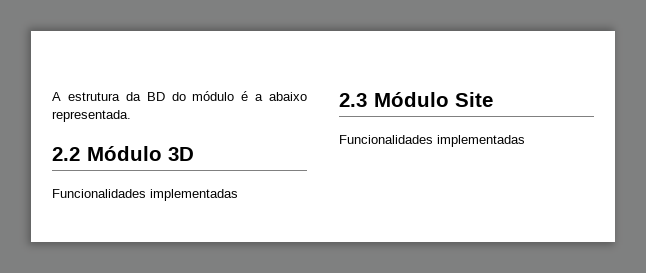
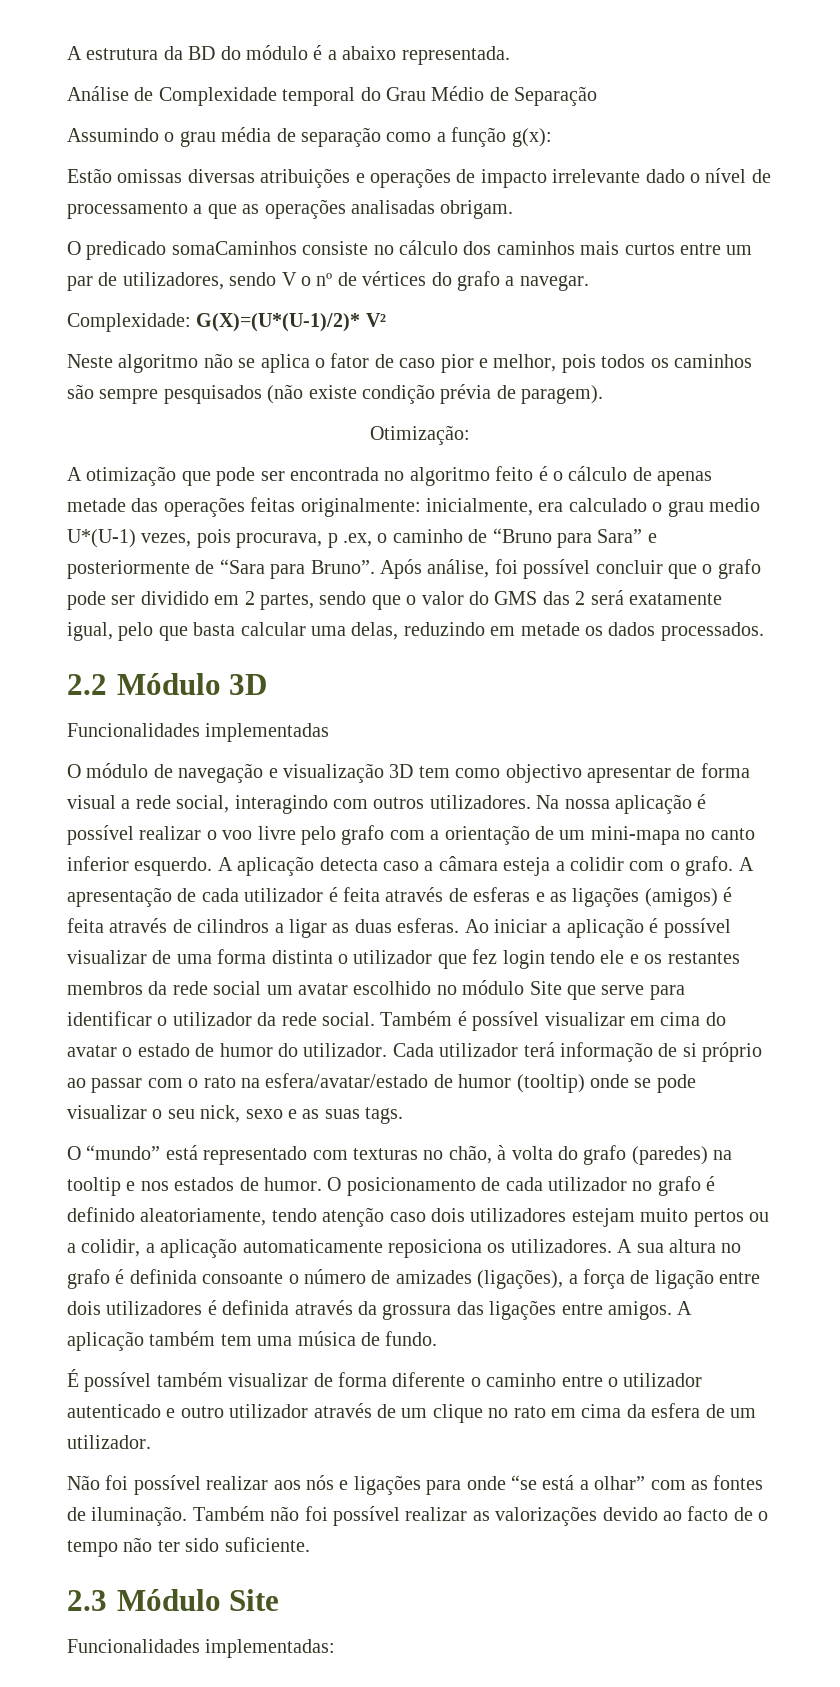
+ Análise de Complexidade temporal do Grau Médio de Separação
+ Assumindo o grau média de separação como a função g(x):
+ Estão omissas diversas atribuições e operações de impacto irrelevante dado o nível de processamento a que as operações analisadas obrigam.
+ O predicado somaCaminhos consiste no cálculo dos caminhos mais curtos entre um par de utilizadores, sendo V o nº de vértices do grafo a navegar.
+ Complexidade: G(X)=(U*(U-1)/2)* V²
+ Neste algoritmo não se aplica o fator de caso pior e melhor, pois todos os caminhos são sempre pesquisados (não existe condição prévia de paragem).
+ Otimização:
+ A otimização que pode ser encontrada no algoritmo feito é o cálculo de apenas metade das operações feitas originalmente: inicialmente, era calculado o grau medio U*(U-1) vezes, pois procurava, p .ex, o caminho de “Bruno para Sara” e posteriormente de “Sara para Bruno”. Após análise, foi possível concluir que o grafo pode ser dividido em 2 partes, sendo que o valor do GMS das 2 será exatamente igual, pelo que basta calcular uma delas, reduzindo em metade os dados processados.
+ O módulo de navegação e visualização 3D tem como objectivo apresentar de forma visual a rede social, interagindo com outros utilizadores. Na nossa aplicação é possível realizar o voo livre pelo grafo com a orientação de um mini-mapa no canto inferior esquerdo. A aplicação detecta caso a câmara esteja a colidir com o grafo. A apresentação de cada utilizador é feita através de esferas e as ligações (amigos) é feita através de cilindros a ligar as duas esferas. Ao iniciar a aplicação é possível visualizar de uma forma distinta o utilizador que fez login tendo ele e os restantes membros da rede social um avatar escolhido no módulo Site que serve para identificar o utilizador da rede social. Também é possível visualizar em cima do avatar o estado de humor do utilizador. Cada utilizador terá informação de si próprio ao passar com o rato na esfera/avatar/estado de humor (tooltip) onde se pode visualizar o seu nick, sexo e as suas tags.
+ O “mundo” está representado com texturas no chão, à volta do grafo (paredes) na tooltip e nos estados de humor. O posicionamento de cada utilizador no grafo é definido aleatoriamente, tendo atenção caso dois utilizadores estejam muito pertos ou a colidir, a aplicação automaticamente reposiciona os utilizadores. A sua altura no grafo é definida consoante o número de amizades (ligações), a força de ligação entre dois utilizadores é definida através da grossura das ligações entre amigos. A aplicação também tem uma música de fundo.
+ É possível também visualizar de forma diferente o caminho entre o utilizador autenticado e outro utilizador através de um clique no rato em cima da esfera de um utilizador.
+ Não foi possível realizar aos nós e ligações para onde “se está a olhar” com as fontes de iluminação. Também não foi possível realizar as valorizações devido ao facto de o tempo não ter sido suficiente.
  2.3 Módulo Site
- Funcionalidades implementadas
+ Funcionalidades implementadas:

